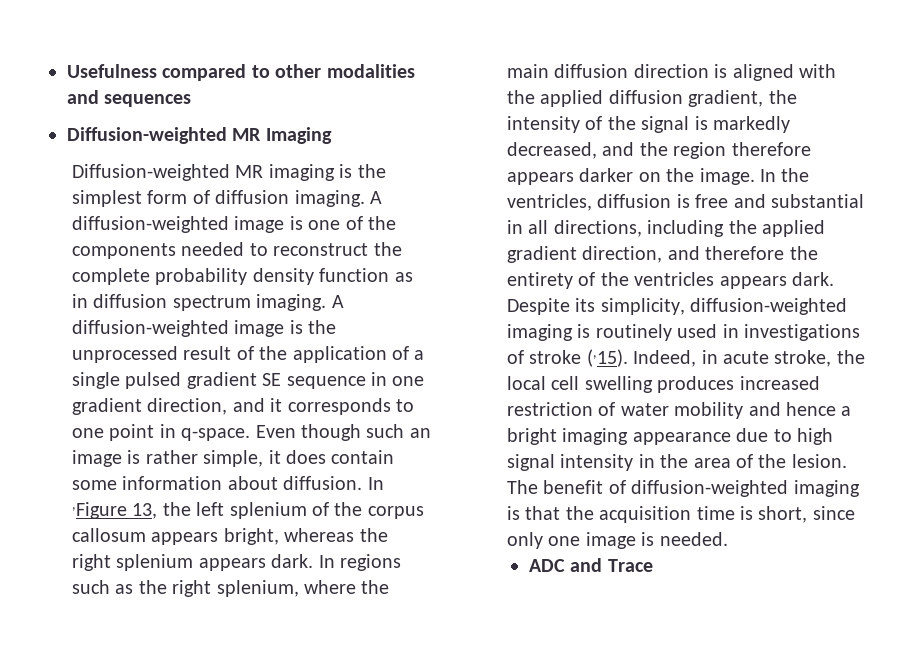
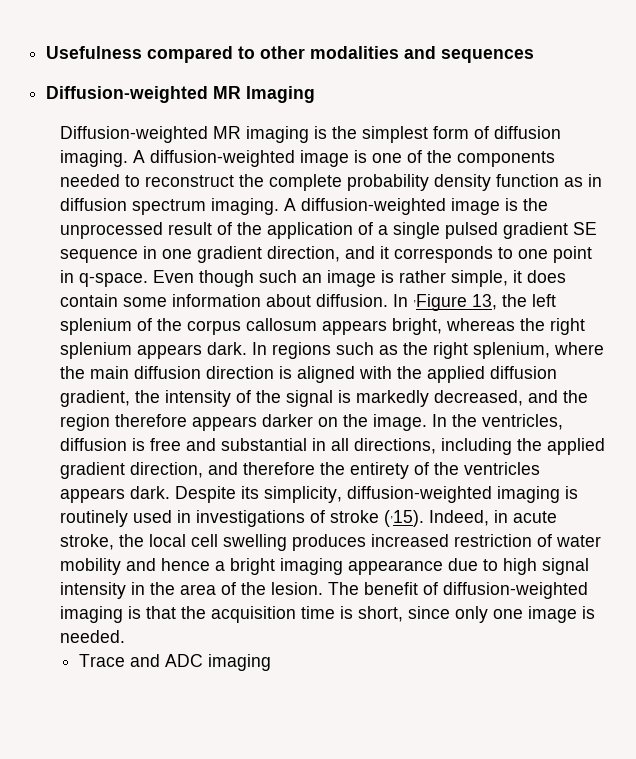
- ADC and Trace
+ Trace and ADC imaging

